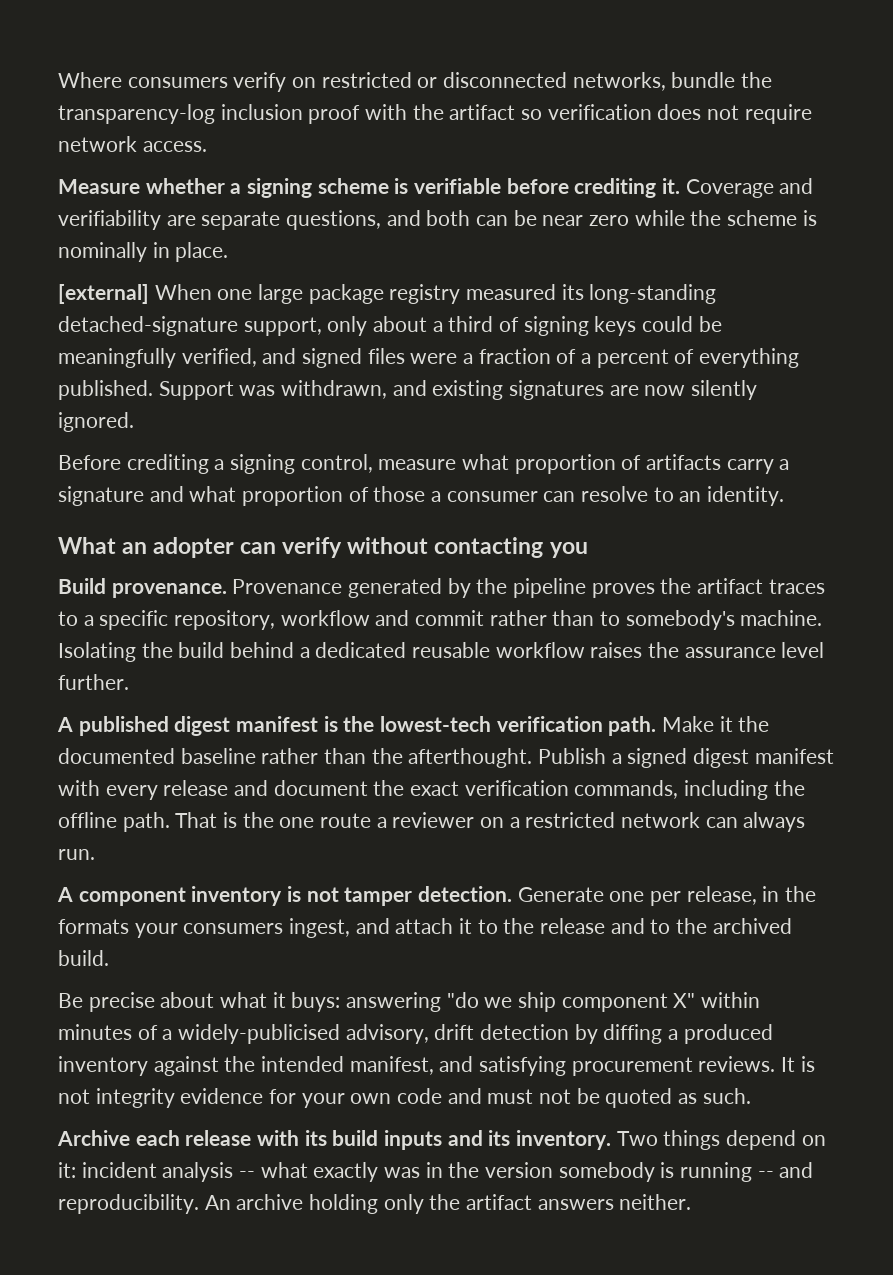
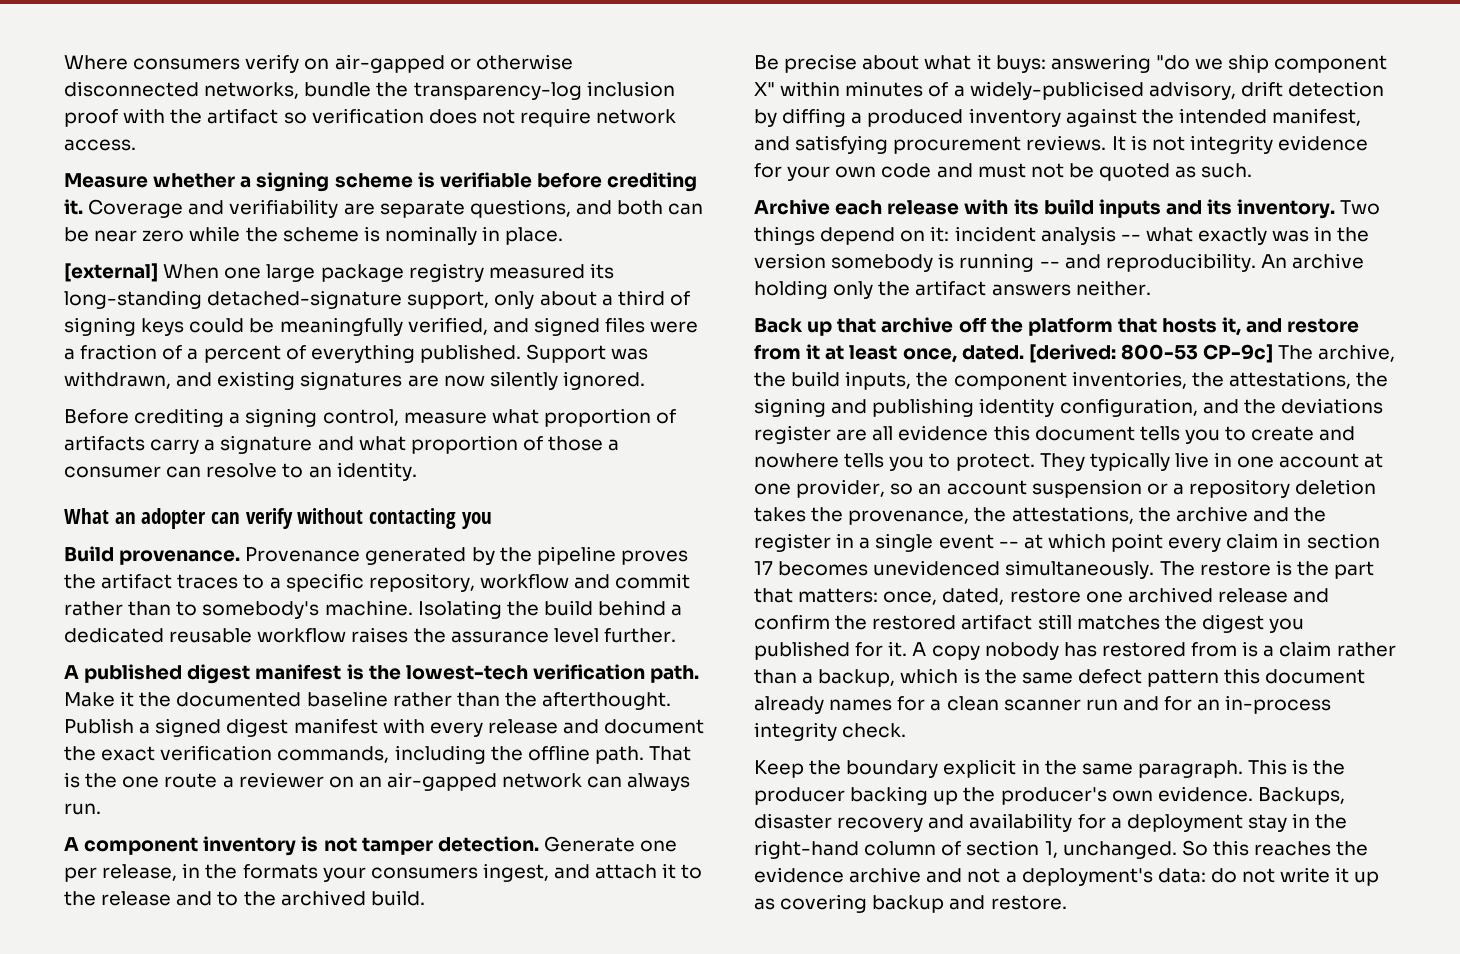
- Where consumers verify on restricted or disconnected networks, bundle the transparency-log inclusion proof with the artifact so verification does not require network access.
+ Where consumers verify on air-gapped or otherwise disconnected networks, bundle the transparency-log inclusion proof with the artifact so verification does not require network access.
- That is the one route a reviewer on a restricted network can always run.
+ That is the one route a reviewer on an air-gapped network can always run.
+ Back up that archive off the platform that hosts it, and restore from it at least once, dated. [derived: 800-53 CP-9c] The archive, the build inputs, the component inventories, the attestations, the signing and publishing identity configuration, and the deviations register are all evidence this document tells you to create and nowhere tells you to protect. They typically live in one account at one provider, so an account suspension or a repository deletion takes the provenance, the attestations, the archive and the register in a single event -- at which point every claim in section 17 becomes unevidenced simultaneously. The restore is the part that matters: once, dated, restore one archived release and confirm the restored artifact still matches the digest you published for it. A copy nobody has restored from is a claim rather than a backup, which is the same defect pattern this document already names for a clean scanner run and for an in-process integrity check.
+ Keep the boundary explicit in the same paragraph. This is the producer backing up the producer's own evidence. Backups, disaster recovery and availability for a deployment stay in the right-hand column of section 1, unchanged. So this reaches the evidence archive and not a deployment's data: do not write it up as covering backup and restore.

